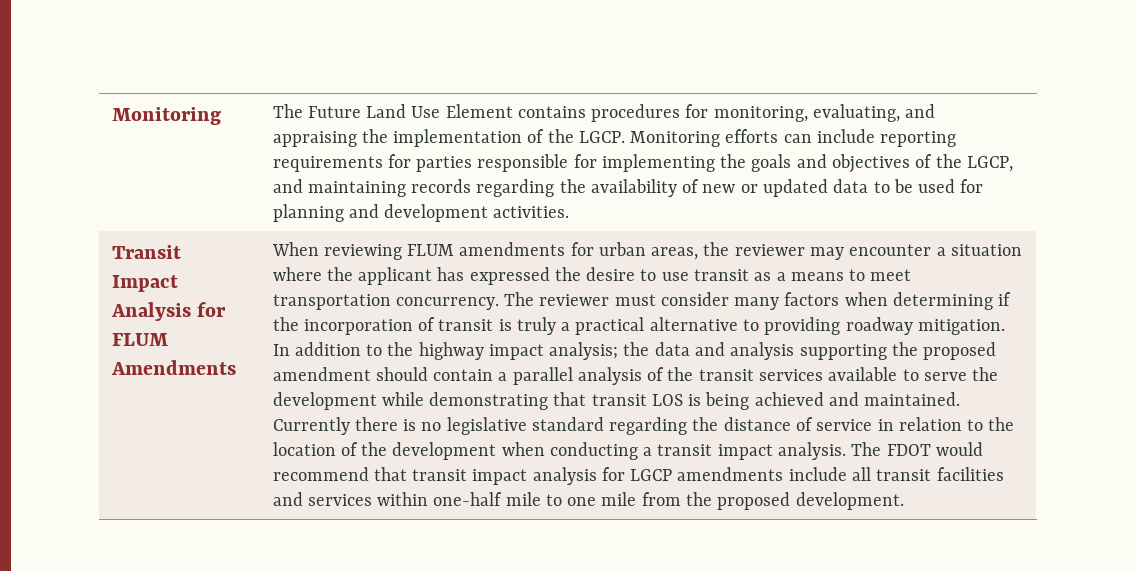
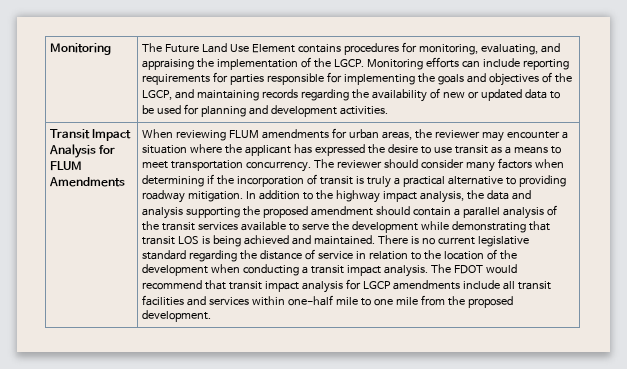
- The reviewer must consider many factors when determining if the incorporation of transit is truly a practical alternative to providing roadway mitigation.
+ The reviewer should consider many factors when determining if the incorporation of transit is truly a practical alternative to providing roadway mitigation.
- In addition to the highway impact analysis; the data and analysis supporting the proposed amendment should contain a parallel analysis of the transit services available to serve the development while demonstrating that transit LOS is being achieved and maintained.
+ In addition to the highway impact analysis, the data and analysis supporting the proposed amendment should contain a parallel analysis of the transit services available to serve the development while demonstrating that transit LOS is being achieved and maintained.
- Currently there is no legislative standard regarding the distance of service in relation to the location of the development when conducting a transit impact analysis.
+ There is no current legislative standard regarding the distance of service in relation to the location of the development when conducting a transit impact analysis.

